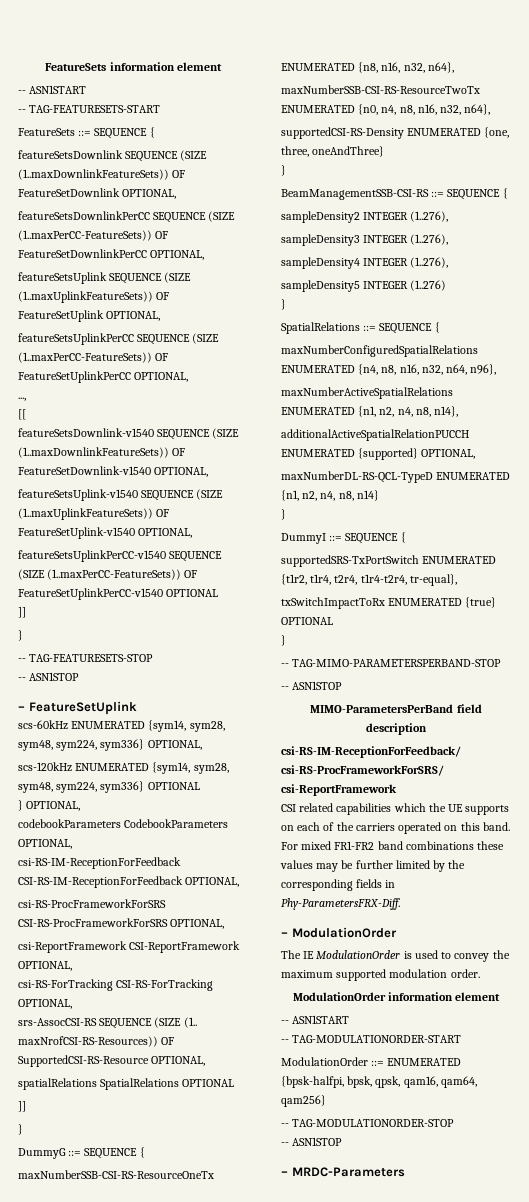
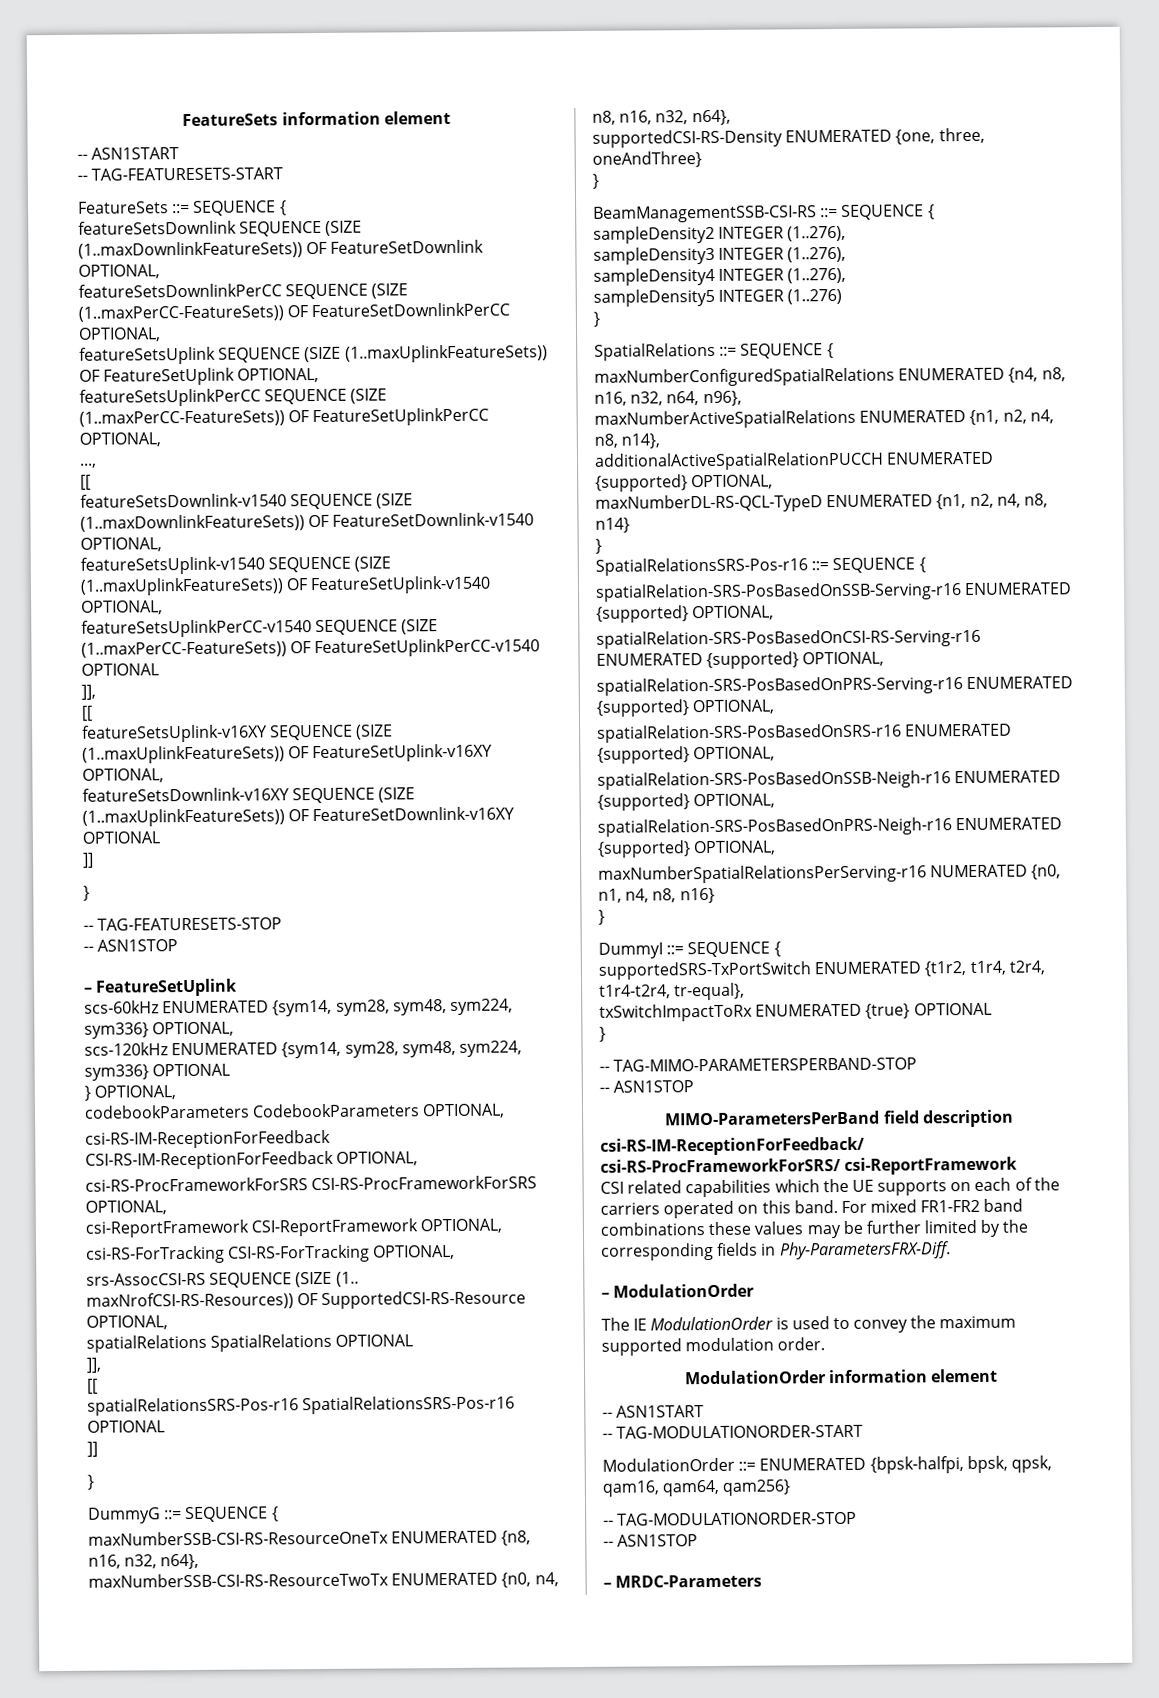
  featureSetsUplinkPerCC-v1540 SEQUENCE (SIZE (1..maxPerCC-FeatureSets)) OF FeatureSetUplinkPerCC-v1540 OPTIONAL
+ ]],
+ [[
+ featureSetsUplink-v16XY SEQUENCE (SIZE (1..maxUplinkFeatureSets)) OF FeatureSetUplink-v16XY OPTIONAL,
+ featureSetsDownlink-v16XY SEQUENCE (SIZE (1..maxUplinkFeatureSets)) OF FeatureSetDownlink-v16XY OPTIONAL
  spatialRelations SpatialRelations OPTIONAL
+ ]],
+ [[
+ spatialRelationsSRS-Pos-r16 SpatialRelationsSRS-Pos-r16 OPTIONAL
+ SpatialRelationsSRS-Pos-r16 ::= SEQUENCE {
+ spatialRelation-SRS-PosBasedOnSSB-Serving-r16 ENUMERATED {supported} OPTIONAL,
+ spatialRelation-SRS-PosBasedOnCSI-RS-Serving-r16 ENUMERATED {supported} OPTIONAL,
+ spatialRelation-SRS-PosBasedOnPRS-Serving-r16 ENUMERATED {supported} OPTIONAL,
+ spatialRelation-SRS-PosBasedOnSRS-r16 ENUMERATED {supported} OPTIONAL,
+ spatialRelation-SRS-PosBasedOnSSB-Neigh-r16 ENUMERATED {supported} OPTIONAL,
+ spatialRelation-SRS-PosBasedOnPRS-Neigh-r16 ENUMERATED {supported} OPTIONAL,
+ maxNumberSpatialRelationsPerServing-r16 NUMERATED {n0, n1, n4, n8, n16}
+ }

